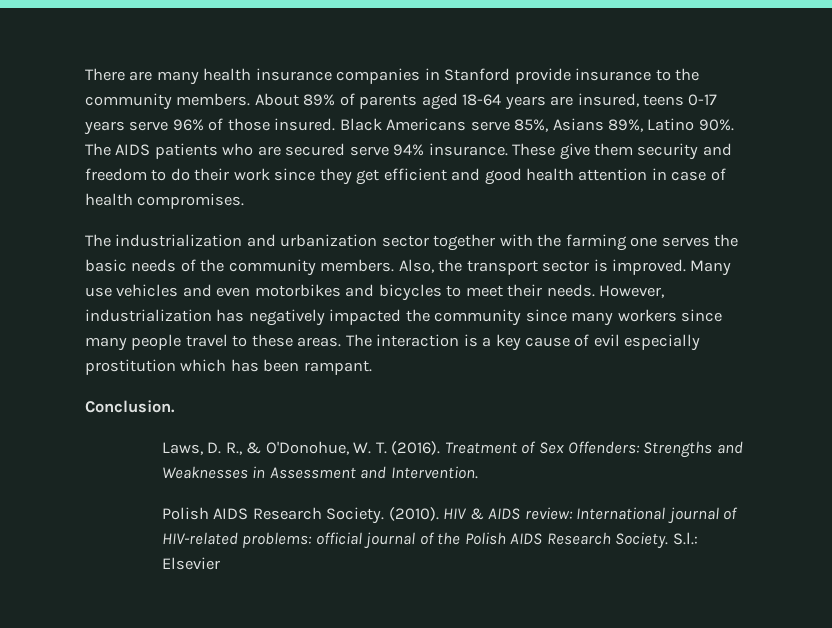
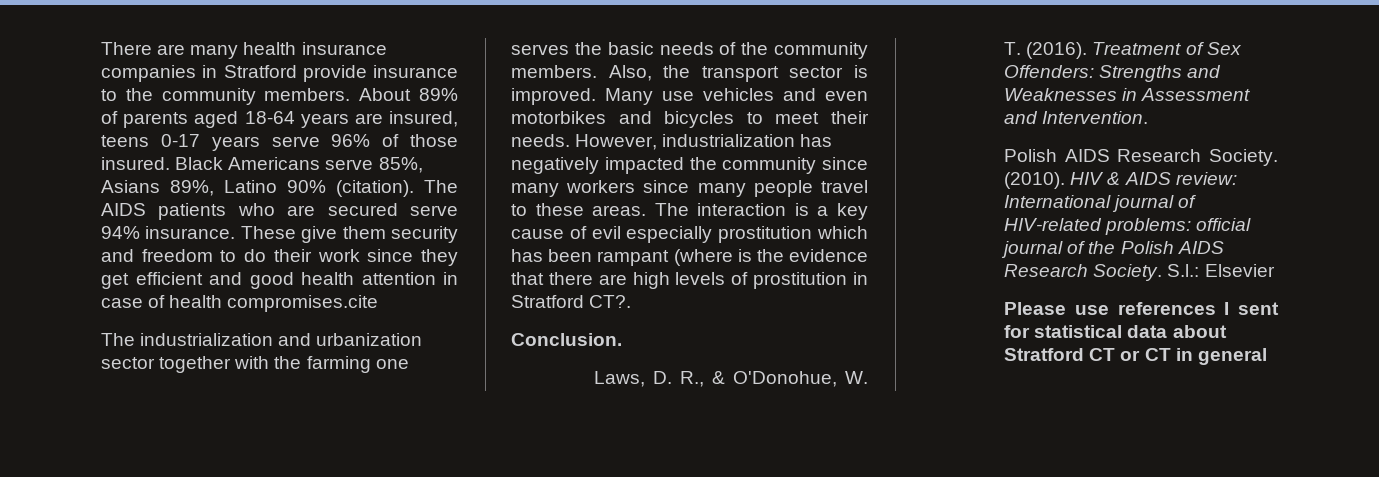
- There are many health insurance companies in Stanford provide insurance to the community members.
+ There are many health insurance companies in Stratford provide insurance to the community members.
- Black Americans serve 85%, Asians 89%, Latino 90%.
+ Black Americans serve 85%, Asians 89%, Latino 90% (citation).
- These give them security and freedom to do their work since they get efficient and good health attention in case of health compromises.
+ These give them security and freedom to do their work since they get efficient and good health attention in case of health compromises.cite
- The interaction is a key cause of evil especially prostitution which has been rampant.
+ The interaction is a key cause of evil especially prostitution which has been rampant (where is the evidence that there are high levels of prostitution in Stratford CT?.
+ Please use references I sent for statistical data about Stratford CT or CT in general

